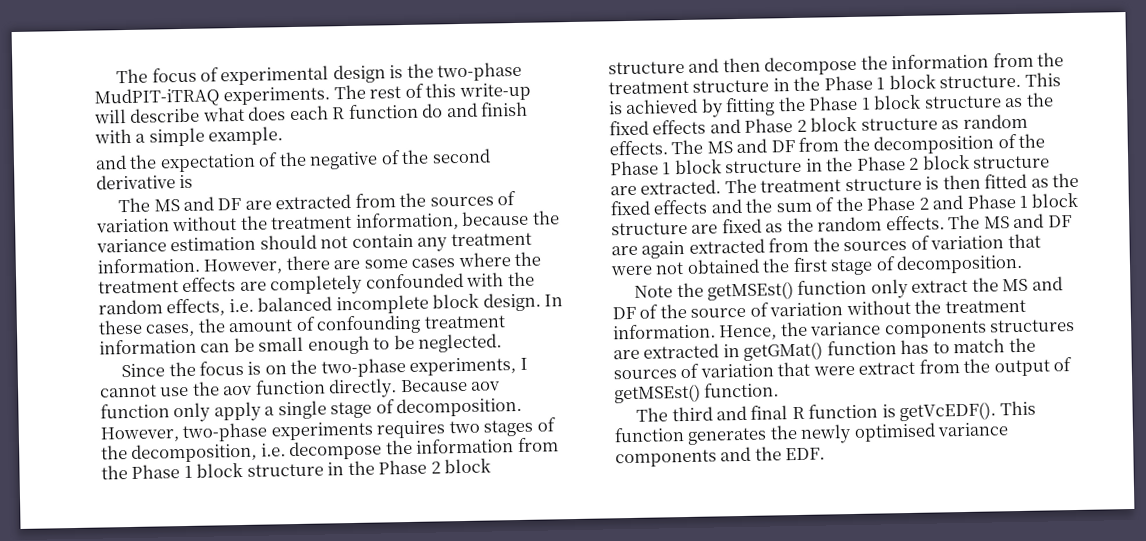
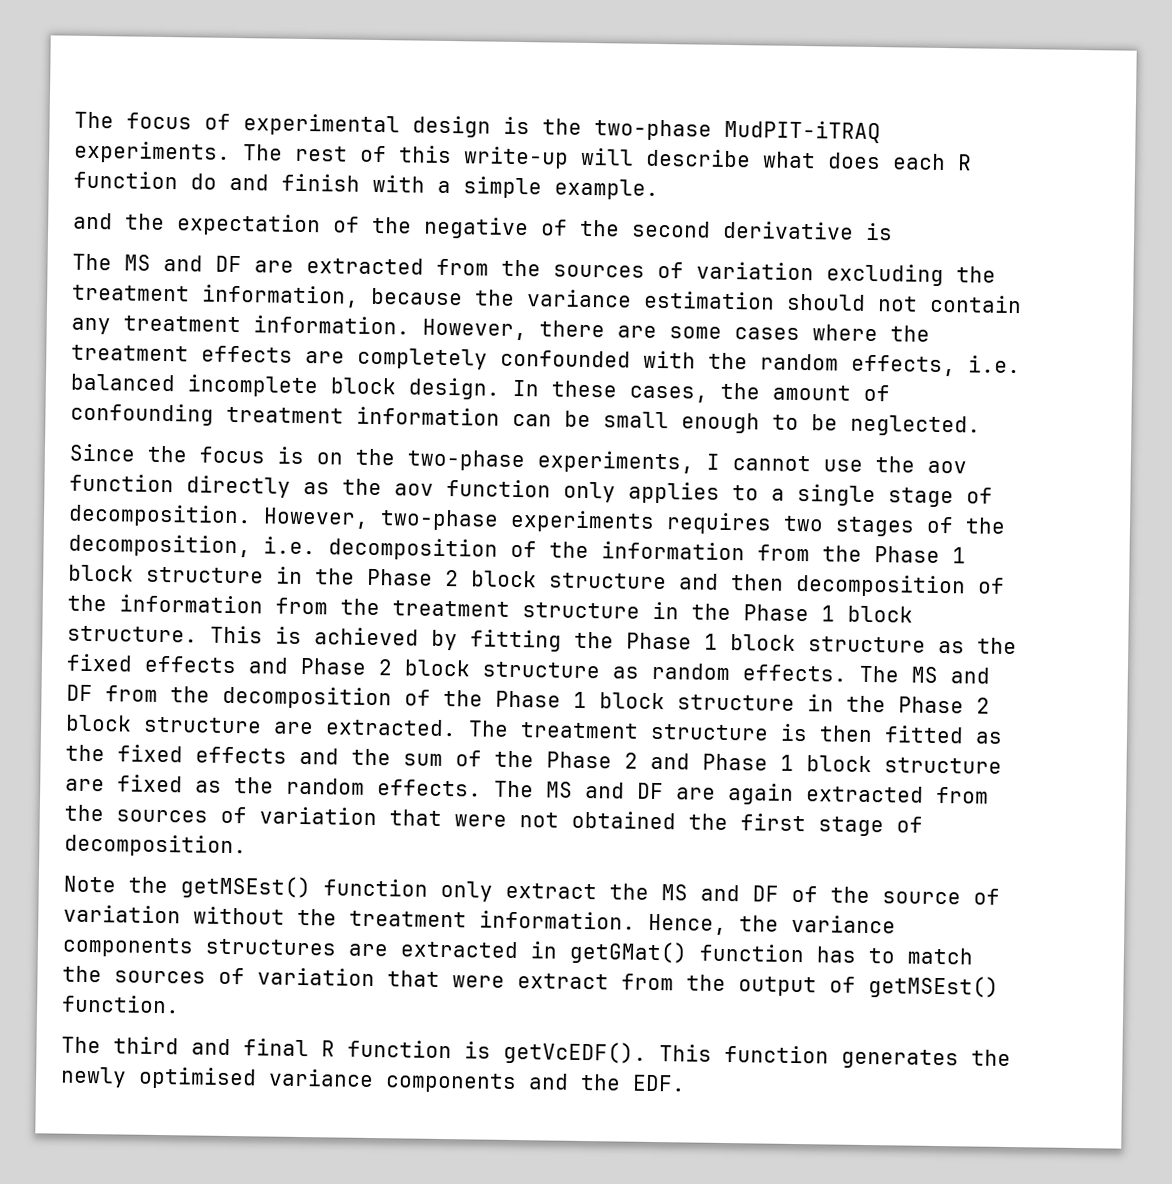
- The MS and DF are extracted from the sources of variation without the treatment information, because the variance estimation should not contain any treatment information.
+ The MS and DF are extracted from the sources of variation excluding the treatment information, because the variance estimation should not contain any treatment information.
- Since the focus is on the two-phase experiments, I cannot use the aov function directly. Because aov function only apply a single stage of decomposition.
+ Since the focus is on the two-phase experiments, I cannot use the aov function directly as the aov function only applies to a single stage of decomposition.
- However, two-phase experiments requires two stages of the decomposition, i.e. decompose the information from the Phase 1 block structure in the Phase 2 block structure and then decompose the information from the treatment structure in the Phase 1 block structure.
+ However, two-phase experiments requires two stages of the decomposition, i.e. decomposition of the information from the Phase 1 block structure in the Phase 2 block structure and then decomposition of the information from the treatment structure in the Phase 1 block structure.

